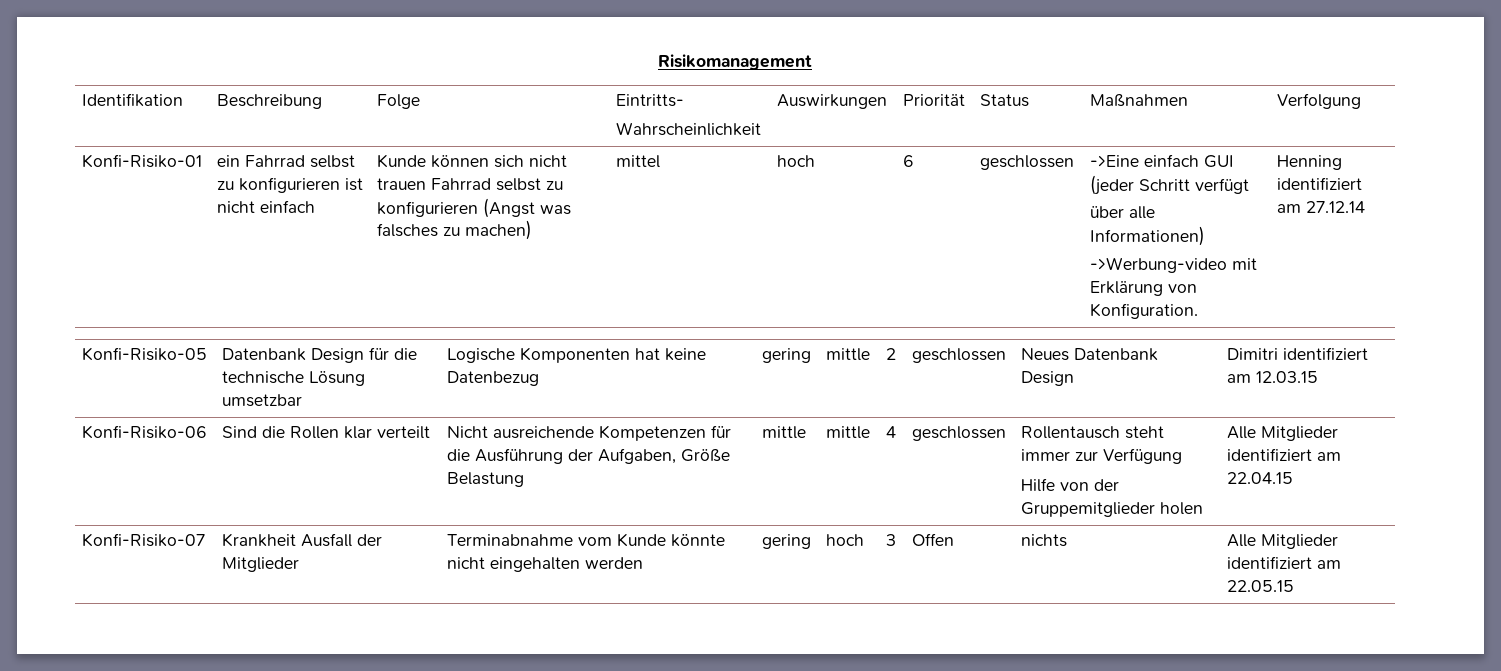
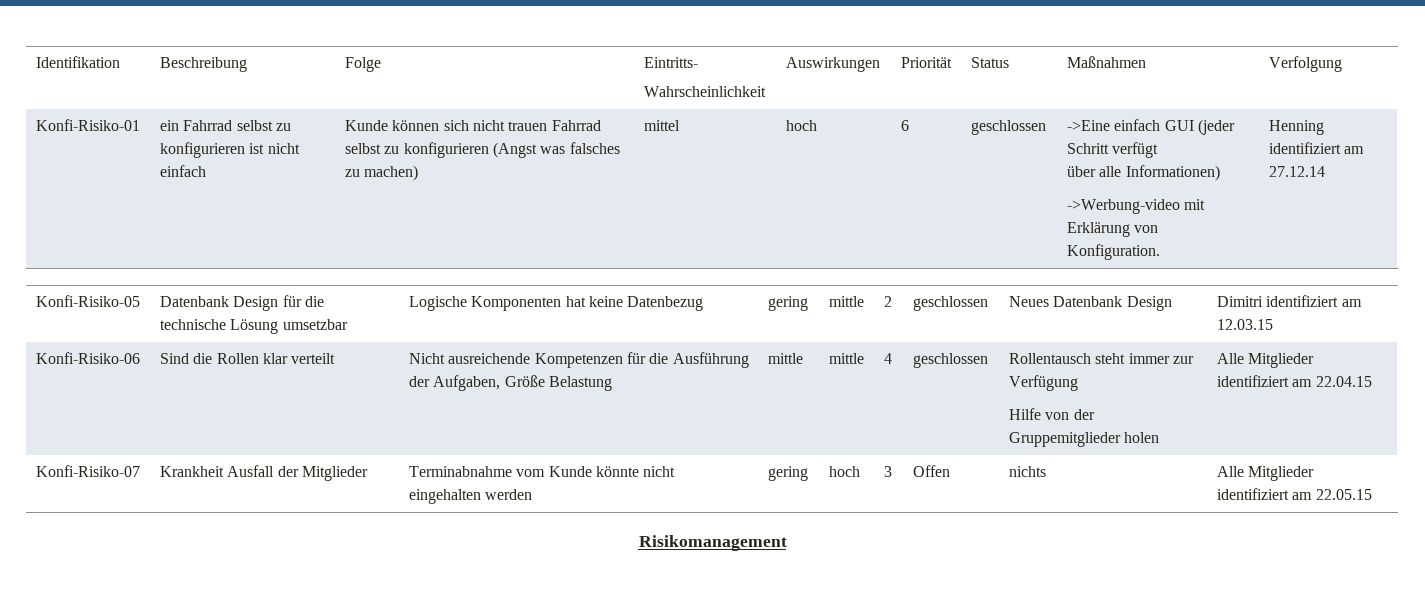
- Risikomanagement
+ Risikomanagement

